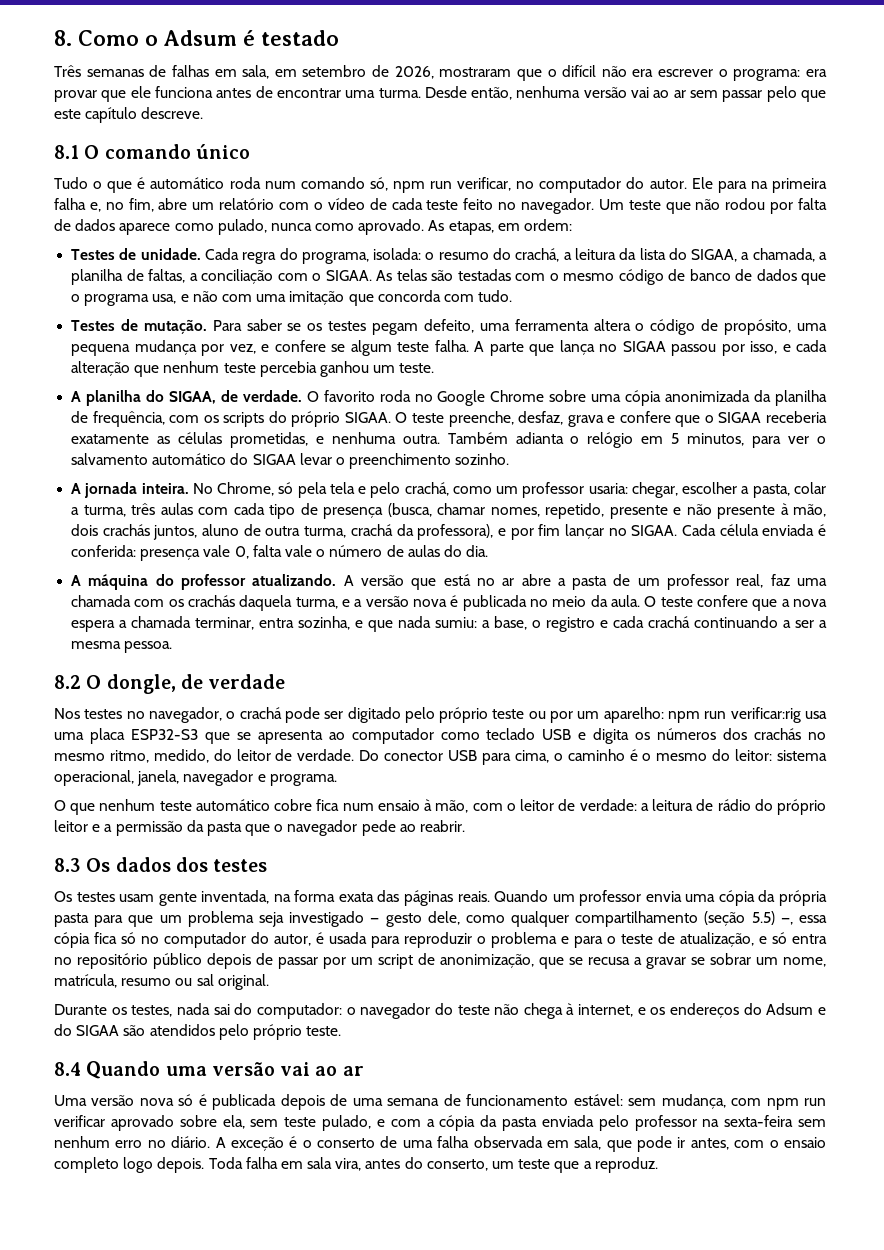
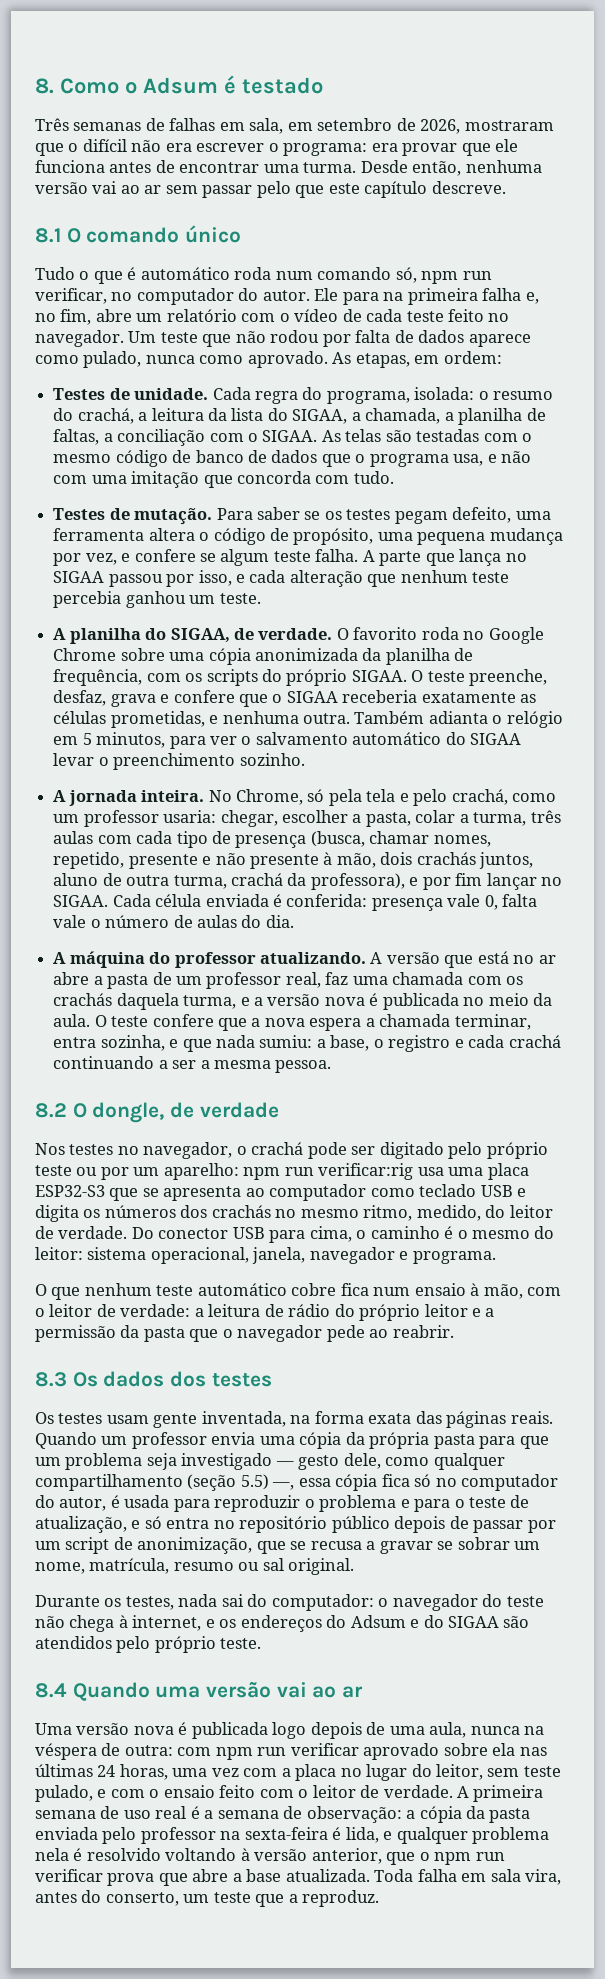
- Uma versão nova só é publicada depois de uma semana de funcionamento estável: sem mudança, com npm run verificar aprovado sobre ela, sem teste pulado, e com a cópia da pasta enviada pelo professor na sexta-feira sem nenhum erro no diário. A exceção é o conserto de uma falha observada em sala, que pode ir antes, com o ensaio completo logo depois.
+ Uma versão nova é publicada logo depois de uma aula, nunca na véspera de outra: com npm run verificar aprovado sobre ela nas últimas 24 horas, uma vez com a placa no lugar do leitor, sem teste pulado, e com o ensaio feito com o leitor de verdade. A primeira semana de uso real é a semana de observação: a cópia da pasta enviada pelo professor na sexta-feira é lida, e qualquer problema nela é resolvido voltando à versão anterior, que o npm run verificar prova que abre a base atualizada.

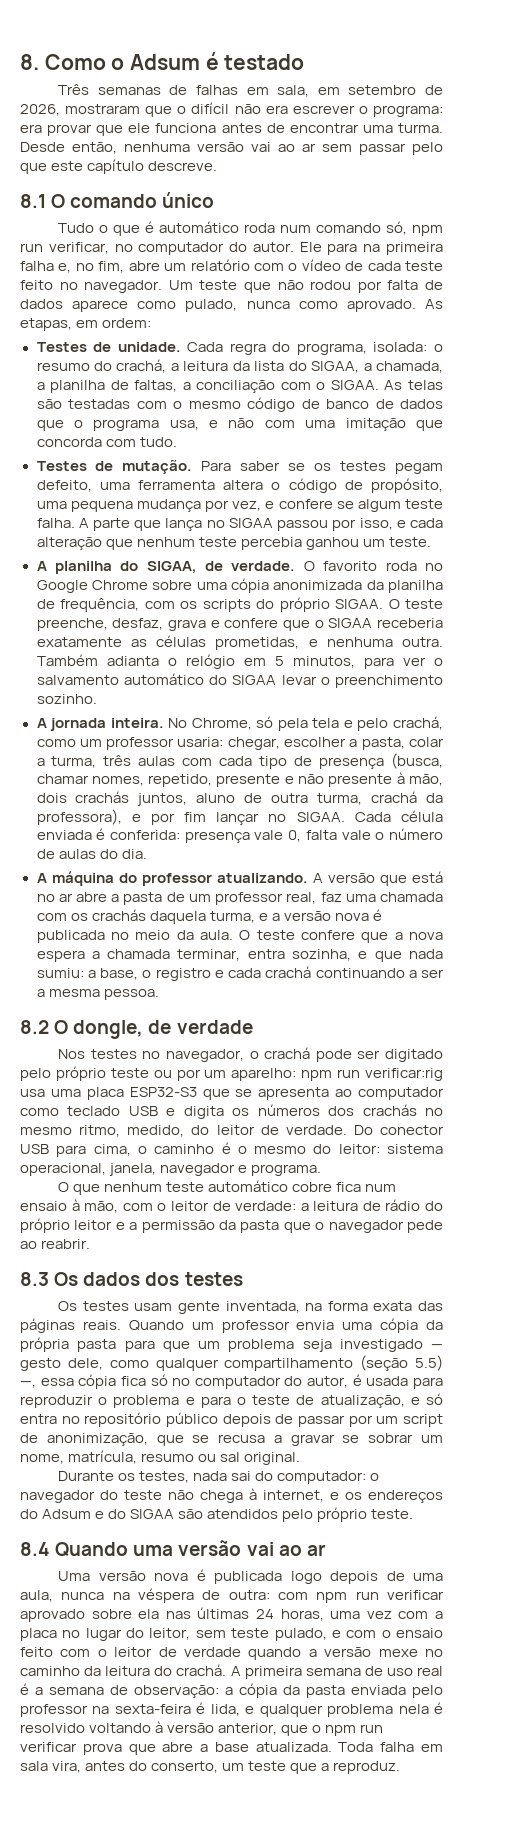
- Uma versão nova é publicada logo depois de uma aula, nunca na véspera de outra: com npm run verificar aprovado sobre ela nas últimas 24 horas, uma vez com a placa no lugar do leitor, sem teste pulado, e com o ensaio feito com o leitor de verdade.
+ Uma versão nova é publicada logo depois de uma aula, nunca na véspera de outra: com npm run verificar aprovado sobre ela nas últimas 24 horas, uma vez com a placa no lugar do leitor, sem teste pulado, e com o ensaio feito com o leitor de verdade quando a versão mexe no caminho da leitura do crachá.

